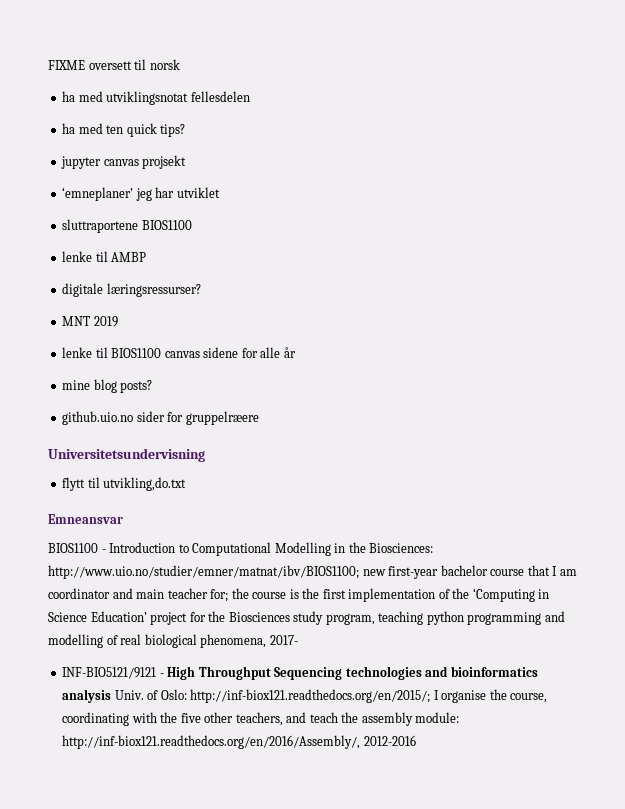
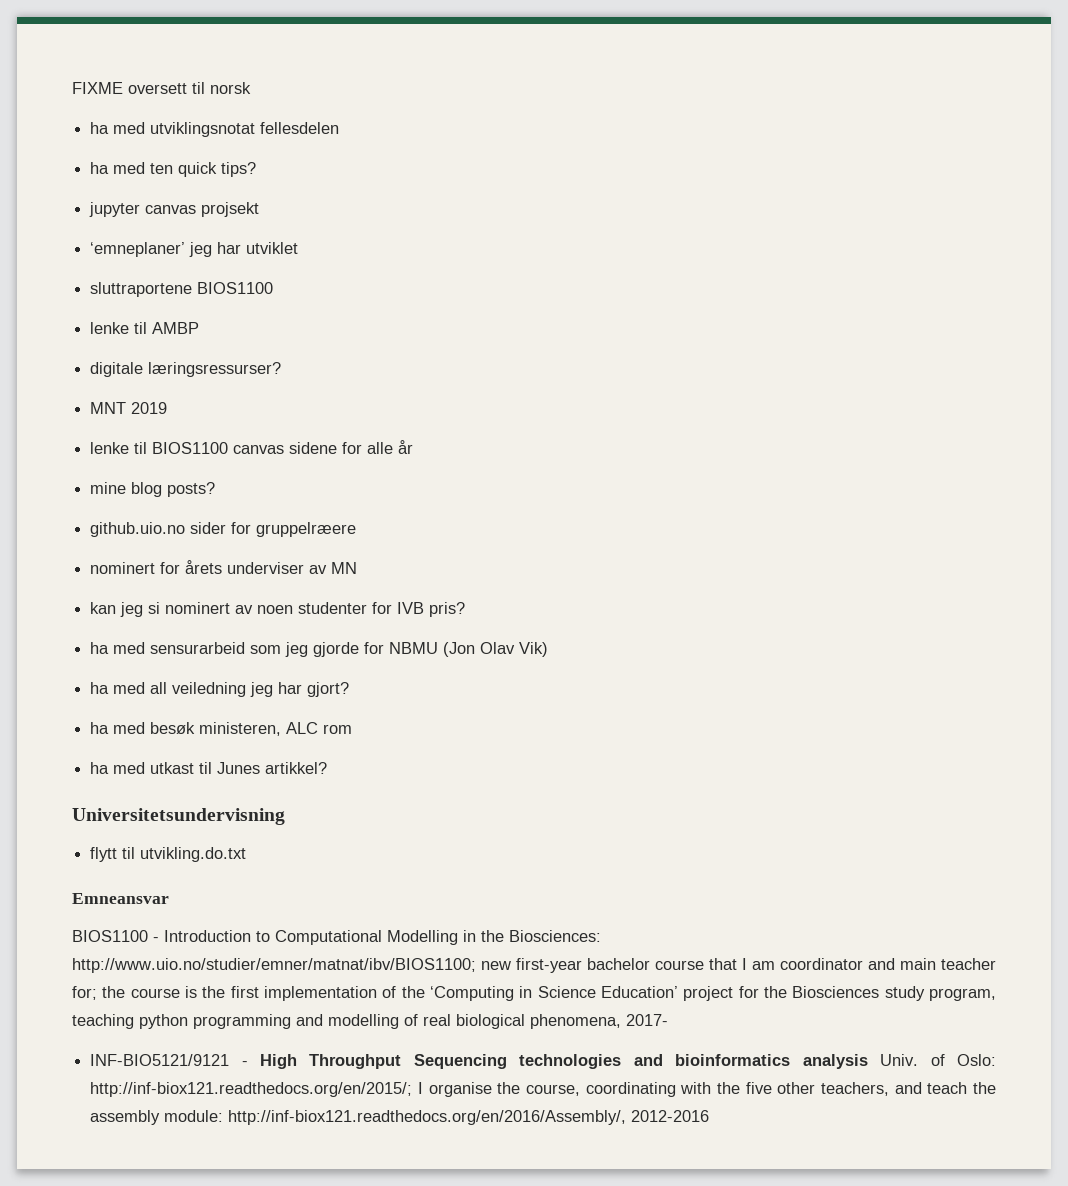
+ nominert for årets underviser av MN
+ kan jeg si nominert av noen studenter for IVB pris?
+ ha med sensurarbeid som jeg gjorde for NBMU (Jon Olav Vik)
+ ha med all veiledning jeg har gjort?
+ ha med besøk ministeren, ALC rom
+ ha med utkast til Junes artikkel?
- flytt til utvikling,do.txt
+ flytt til utvikling.do.txt

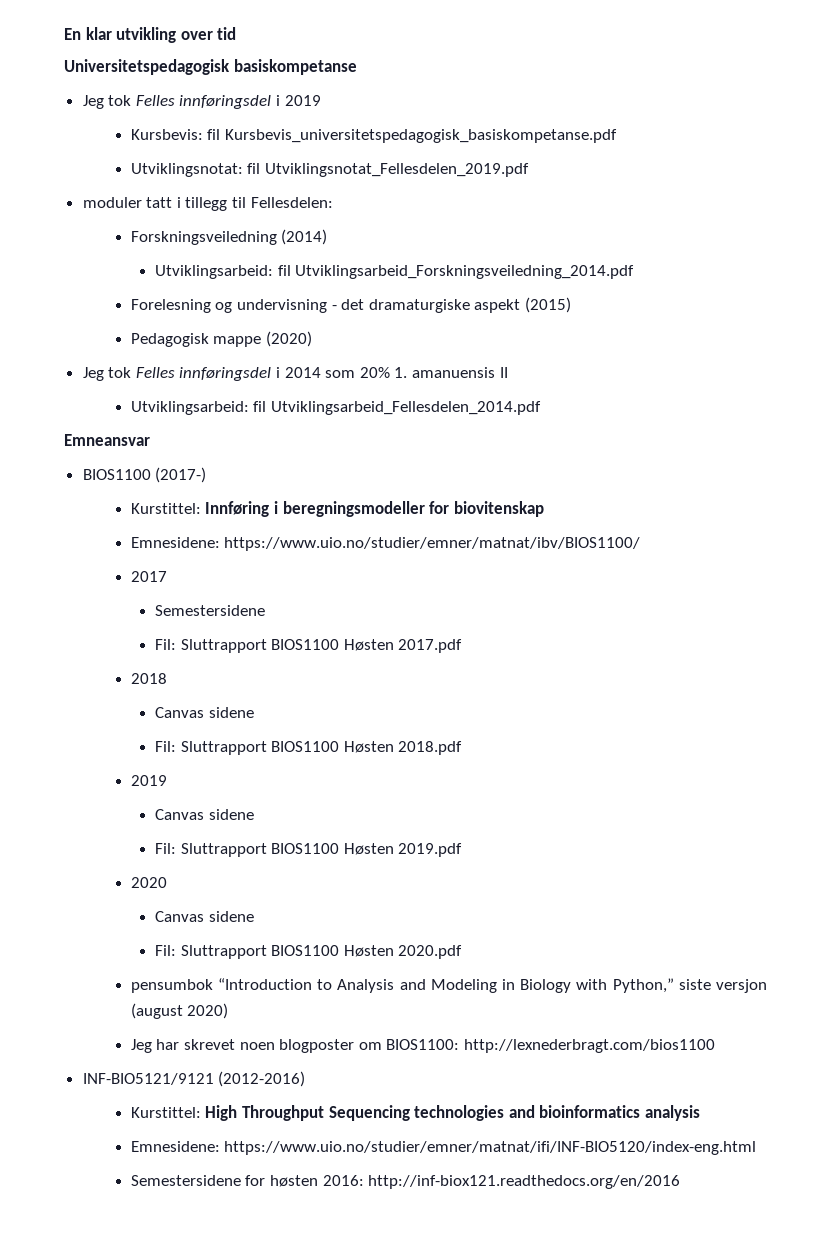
- FIXME oversett til norsk
- ha med utviklingsnotat fellesdelen
- ha med ten quick tips?
- jupyter canvas projsekt
- ‘emneplaner’ jeg har utviklet
- sluttraportene BIOS1100
- lenke til AMBP
- digitale læringsressurser?
- MNT 2019
- lenke til BIOS1100 canvas sidene for alle år
- mine blog posts?
- github.uio.no sider for gruppelræere
- nominert for årets underviser av MN
- kan jeg si nominert av noen studenter for IVB pris?
- ha med sensurarbeid som jeg gjorde for NBMU (Jon Olav Vik)
- ha med all veiledning jeg har gjort?
- ha med besøk ministeren, ALC rom
- ha med utkast til Junes artikkel?
- Universitetsundervisning
- flytt til utvikling.do.txt
+ En klar utvikling over tid
+ Universitetspedagogisk basiskompetanse
+ Jeg tok Felles innføringsdel i 2019
+ Kursbevis: fil Kursbevis_universitetspedagogisk_basiskompetanse.pdf
+ Utviklingsnotat: fil Utviklingsnotat_Fellesdelen_2019.pdf
+ moduler tatt i tillegg til Fellesdelen:
+ Forskningsveiledning (2014)
+ Utviklingsarbeid: fil Utviklingsarbeid_Forskningsveiledning_2014.pdf
+ Forelesning og undervisning - det dramaturgiske aspekt (2015)
+ Pedagogisk mappe (2020)
+ Jeg tok Felles innføringsdel i 2014 som 20% 1. amanuensis II
+ Utviklingsarbeid: fil Utviklingsarbeid_Fellesdelen_2014.pdf
  Emneansvar
- BIOS1100 - Introduction to Computational Modelling in the Biosciences: http://www.uio.no/studier/emner/matnat/ibv/BIOS1100; new first-year bachelor course that I am coordinator and main teacher for; the course is the first implementation of the ‘Computing in Science Education’ project for the Biosciences study program, teaching python programming and modelling of real biological phenomena, 2017-
+ BIOS1100 (2017-)
+ Kurstittel: Innføring i beregningsmodeller for biovitenskap
+ Emnesidene: https://www.uio.no/studier/emner/matnat/ibv/BIOS1100/
+ 2017
+ Semestersidene
+ Fil: Sluttrapport BIOS1100 Høsten 2017.pdf
+ 2018
+ Canvas sidene
+ Fil: Sluttrapport BIOS1100 Høsten 2018.pdf
+ 2019
+ Canvas sidene
+ Fil: Sluttrapport BIOS1100 Høsten 2019.pdf
+ 2020
+ Canvas sidene
+ Fil: Sluttrapport BIOS1100 Høsten 2020.pdf
+ pensumbok “Introduction to Analysis and Modeling in Biology with Python,” siste versjon (august 2020)
+ Jeg har skrevet noen blogposter om BIOS1100: http://lexnederbragt.com/bios1100
- INF-BIO5121/9121 - High Throughput Sequencing technologies and bioinformatics analysis Univ. of Oslo: http://inf-biox121.readthedocs.org/en/2015/; I organise the course, coordinating with the five other teachers, and teach the assembly module: http://inf-biox121.readthedocs.org/en/2016/Assembly/, 2012-2016
+ INF-BIO5121/9121 (2012-2016)
+ Kurstittel: High Throughput Sequencing technologies and bioinformatics analysis
+ Emnesidene: https://www.uio.no/studier/emner/matnat/ifi/INF-BIO5120/index-eng.html
+ Semestersidene for høsten 2016: http://inf-biox121.readthedocs.org/en/2016

